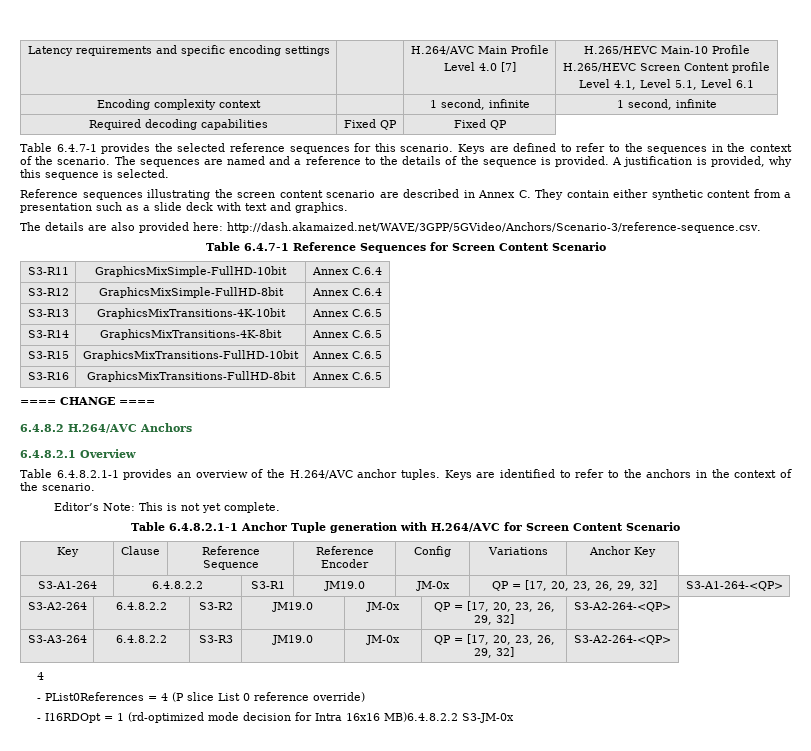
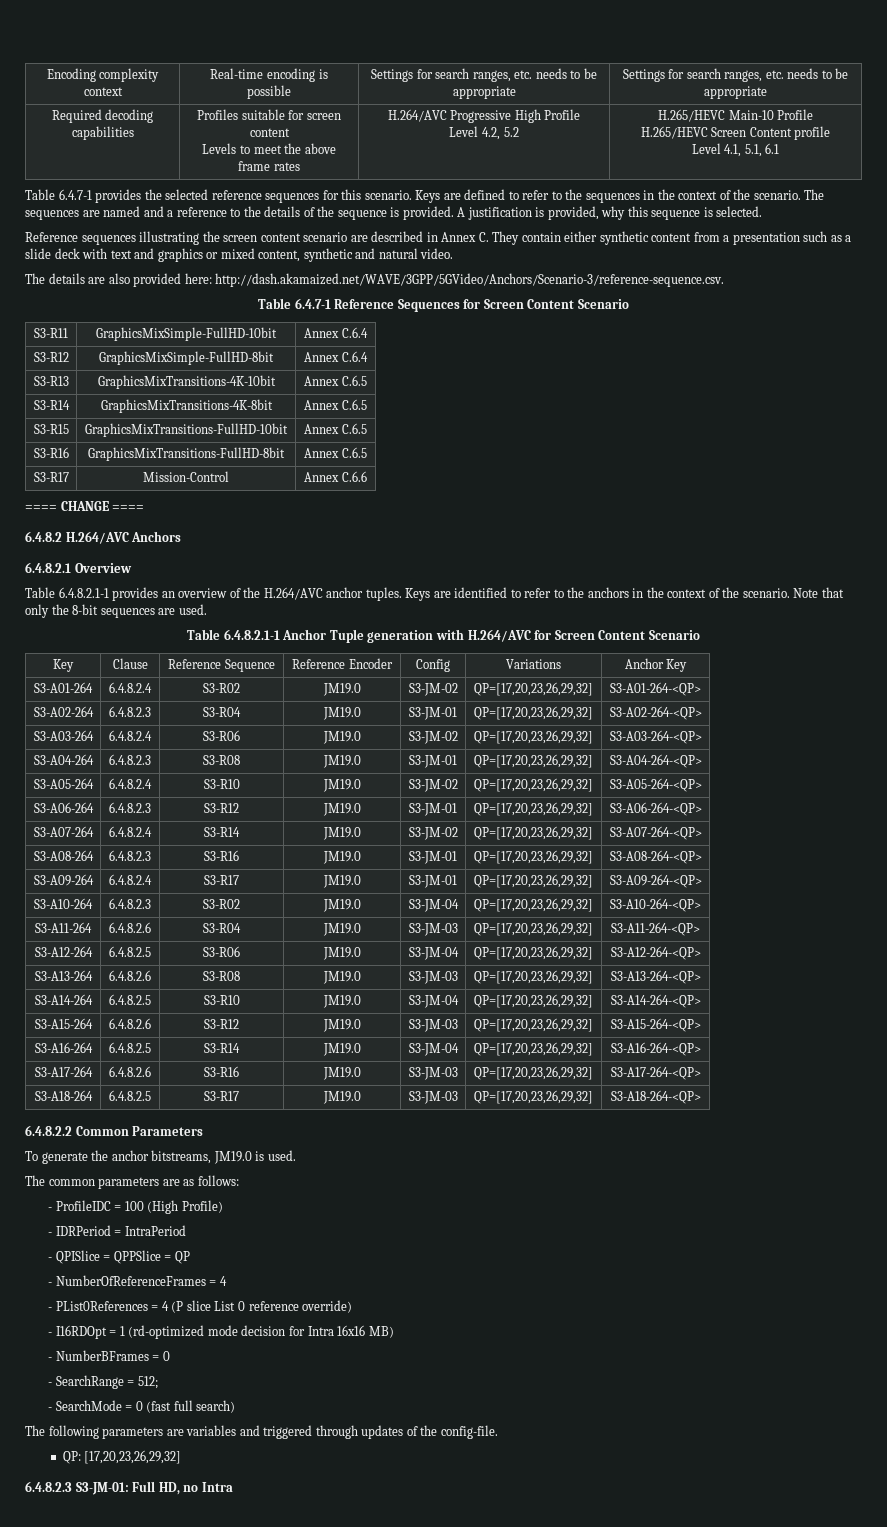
- Latency requirements and specific encoding settings | | H.264/AVC Main Profile
- Level 4.0 [7] | H.265/HEVC Main-10 Profile
+ Encoding complexity context | Real-time encoding is possible | Settings for search ranges, etc. needs to be appropriate | Settings for search ranges, etc. needs to be appropriate
+ Required decoding capabilities | Profiles suitable for screen content
+ Levels to meet the above frame rates | H.264/AVC Progressive High Profile
+ Level 4.2, 5.2 | H.265/HEVC Main-10 Profile
  H.265/HEVC Screen Content profile
- Level 4.1, Level 5.1, Level 6.1
- Encoding complexity context | | 1 second, infinite | 1 second, infinite
- Required decoding capabilities | Fixed QP | Fixed QP
+ Level 4.1, 5.1, 6.1
- Reference sequences illustrating the screen content scenario are described in Annex C. They contain either synthetic content from a presentation such as a slide deck with text and graphics.
+ Reference sequences illustrating the screen content scenario are described in Annex C. They contain either synthetic content from a presentation such as a slide deck with text and graphics or mixed content, synthetic and natural video.
+ S3-R17 | Mission-Control | Annex C.6.6
- Keys are identified to refer to the anchors in the context of the scenario.
- Editor’s Note: This is not yet complete.
+ Keys are identified to refer to the anchors in the context of the scenario. Note that only the 8-bit sequences are used.
- S3-A1-264 | 6.4.8.2.2 | S3-R1 | JM19.0 | JM-0x | QP = [17, 20, 23, 26, 29, 32] | S3-A1-264-<QP>
- S3-A2-264 | 6.4.8.2.2 | S3-R2 | JM19.0 | JM-0x | QP = [17, 20, 23, 26, 29, 32] | S3-A2-264-<QP>
- S3-A3-264 | 6.4.8.2.2 | S3-R3 | JM19.0 | JM-0x | QP = [17, 20, 23, 26, 29, 32] | S3-A2-264-<QP>
- 4
+ S3-A01-264 | 6.4.8.2.4 | S3-R02 | JM19.0 | S3-JM-02 | QP=[17,20,23,26,29,32] | S3-A01-264-<QP>
+ S3-A02-264 | 6.4.8.2.3 | S3-R04 | JM19.0 | S3-JM-01 | QP=[17,20,23,26,29,32] | S3-A02-264-<QP>
+ S3-A03-264 | 6.4.8.2.4 | S3-R06 | JM19.0 | S3-JM-02 | QP=[17,20,23,26,29,32] | S3-A03-264-<QP>
+ S3-A04-264 | 6.4.8.2.3 | S3-R08 | JM19.0 | S3-JM-01 | QP=[17,20,23,26,29,32] | S3-A04-264-<QP>
+ S3-A05-264 | 6.4.8.2.4 | S3-R10 | JM19.0 | S3-JM-02 | QP=[17,20,23,26,29,32] | S3-A05-264-<QP>
+ S3-A06-264 | 6.4.8.2.3 | S3-R12 | JM19.0 | S3-JM-01 | QP=[17,20,23,26,29,32] | S3-A06-264-<QP>
+ S3-A07-264 | 6.4.8.2.4 | S3-R14 | JM19.0 | S3-JM-02 | QP=[17,20,23,26,29,32] | S3-A07-264-<QP>
+ S3-A08-264 | 6.4.8.2.3 | S3-R16 | JM19.0 | S3-JM-01 | QP=[17,20,23,26,29,32] | S3-A08-264-<QP>
+ S3-A09-264 | 6.4.8.2.4 | S3-R17 | JM19.0 | S3-JM-01 | QP=[17,20,23,26,29,32] | S3-A09-264-<QP>
+ S3-A10-264 | 6.4.8.2.3 | S3-R02 | JM19.0 | S3-JM-04 | QP=[17,20,23,26,29,32] | S3-A10-264-<QP>
+ S3-A11-264 | 6.4.8.2.6 | S3-R04 | JM19.0 | S3-JM-03 | QP=[17,20,23,26,29,32] | S3-A11-264-<QP>
+ S3-A12-264 | 6.4.8.2.5 | S3-R06 | JM19.0 | S3-JM-04 | QP=[17,20,23,26,29,32] | S3-A12-264-<QP>
+ S3-A13-264 | 6.4.8.2.6 | S3-R08 | JM19.0 | S3-JM-03 | QP=[17,20,23,26,29,32] | S3-A13-264-<QP>
+ S3-A14-264 | 6.4.8.2.5 | S3-R10 | JM19.0 | S3-JM-04 | QP=[17,20,23,26,29,32] | S3-A14-264-<QP>
+ S3-A15-264 | 6.4.8.2.6 | S3-R12 | JM19.0 | S3-JM-03 | QP=[17,20,23,26,29,32] | S3-A15-264-<QP>
+ S3-A16-264 | 6.4.8.2.5 | S3-R14 | JM19.0 | S3-JM-04 | QP=[17,20,23,26,29,32] | S3-A16-264-<QP>
+ S3-A17-264 | 6.4.8.2.6 | S3-R16 | JM19.0 | S3-JM-03 | QP=[17,20,23,26,29,32] | S3-A17-264-<QP>
+ S3-A18-264 | 6.4.8.2.5 | S3-R17 | JM19.0 | S3-JM-03 | QP=[17,20,23,26,29,32] | S3-A18-264-<QP>
+ 6.4.8.2.2 Common Parameters
+ To generate the anchor bitstreams, JM19.0 is used.
+ The common parameters are as follows:
+ - ProfileIDC = 100 (High Profile)
+ - IDRPeriod = IntraPeriod
+ - QPISlice = QPPSlice = QP
+ - NumberOfReferenceFrames = 4
- - I16RDOpt = 1 (rd-optimized mode decision for Intra 16x16 MB)6.4.8.2.2 S3-JM-0x
+ - I16RDOpt = 1 (rd-optimized mode decision for Intra 16x16 MB)
+ - NumberBFrames = 0
+ - SearchRange = 512;
+ - SearchMode = 0 (fast full search)
+ The following parameters are variables and triggered through updates of the config-file.
+ QP: [17,20,23,26,29,32]
+ 6.4.8.2.3 S3-JM-01: Full HD, no Intra

